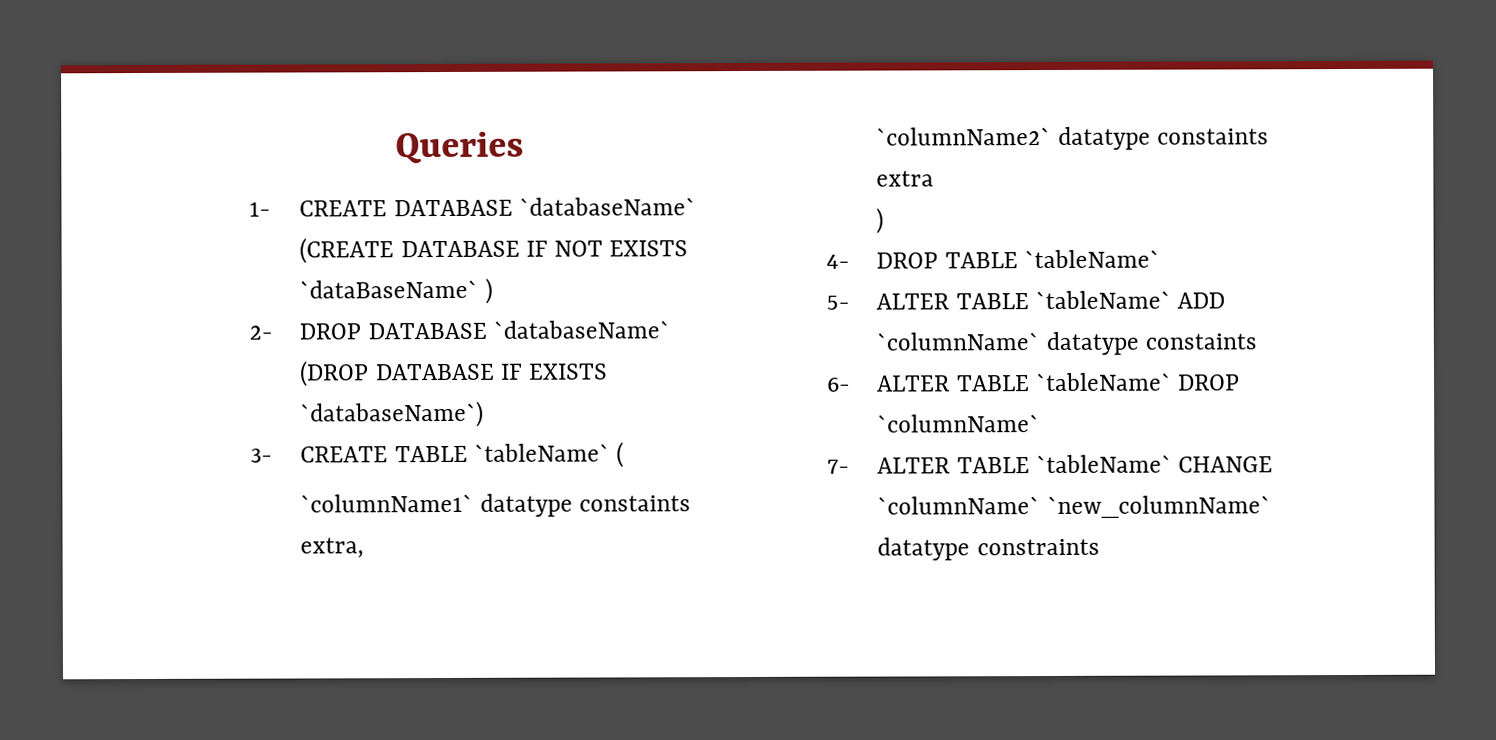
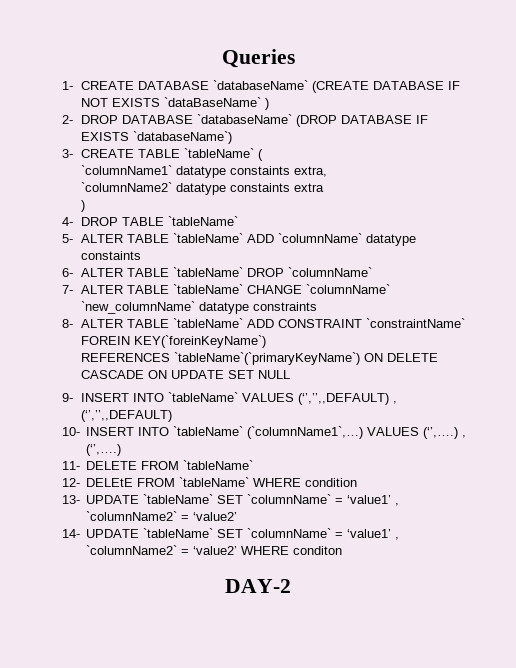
+ 8- ALTER TABLE `tableName` ADD CONSTRAINT `constraintName` FOREIN KEY(`foreinKeyName`)
+ REFERENCES `tableName`(`primaryKeyName`) ON DELETE CASCADE ON UPDATE SET NULL
+ 9- INSERT INTO `tableName` VALUES (‘’,’’,,DEFAULT) , (‘’,’’,,DEFAULT)
+ 10- INSERT INTO `tableName` (`columnName1`,…) VALUES (‘’,….) , (‘’,….)
+ 11- DELETE FROM `tableName`
+ 12- DELEtE FROM `tableName` WHERE condition
+ 13- UPDATE `tableName` SET `columnName` = ‘value1’ , `columnName2` = ‘value2’
+ 14- UPDATE `tableName` SET `columnName` = ‘value1’ , `columnName2` = ‘value2’ WHERE conditon
+ DAY-2

